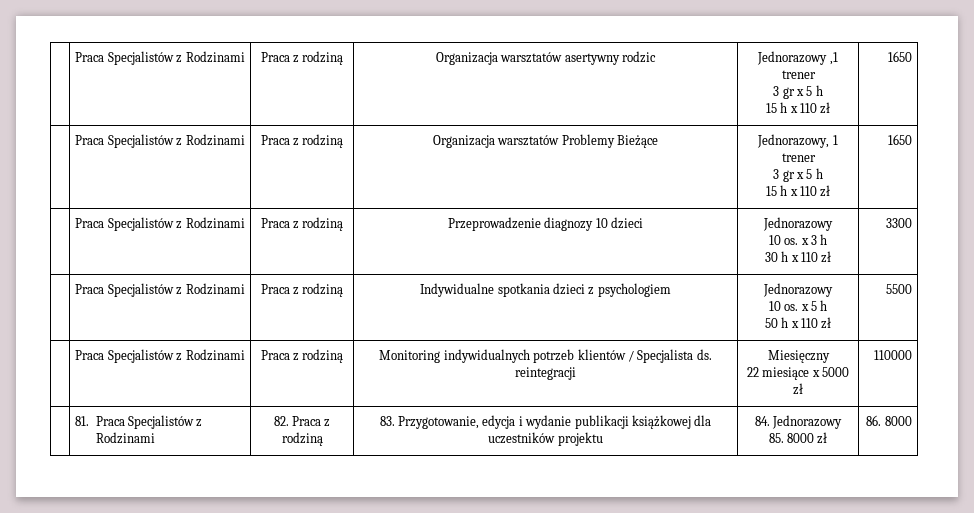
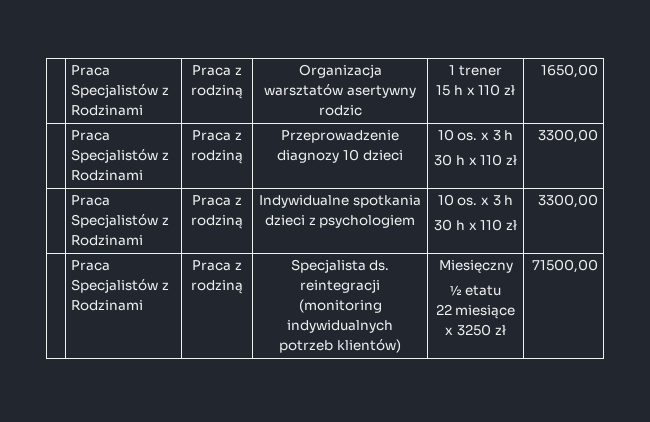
- | Praca Specjalistów z Rodzinami | Praca z rodziną | Organizacja warsztatów asertywny rodzic | Jednorazowy ,1 trener
- 3 gr x 5 h
- 15 h x 110 zł | 1650
- | Praca Specjalistów z Rodzinami | Praca z rodziną | Organizacja warsztatów Problemy Bieżące | Jednorazowy, 1 trener
- 3 gr x 5 h
- 15 h x 110 zł | 1650
+ | Praca Specjalistów z Rodzinami | Praca z rodziną | Organizacja warsztatów asertywny rodzic | 1 trener
+ 15 h x 110 zł | 1650,00
- | Praca Specjalistów z Rodzinami | Praca z rodziną | Przeprowadzenie diagnozy 10 dzieci | Jednorazowy
- 10 os. x 3 h
- 30 h x 110 zł | 3300
+ | Praca Specjalistów z Rodzinami | Praca z rodziną | Przeprowadzenie diagnozy 10 dzieci | 10 os. x 3 h
+ 30 h x 110 zł | 3300,00
- | Praca Specjalistów z Rodzinami | Praca z rodziną | Indywidualne spotkania dzieci z psychologiem | Jednorazowy
- 10 os. x 5 h
- 50 h x 110 zł | 5500
- | Praca Specjalistów z Rodzinami | Praca z rodziną | Monitoring indywidualnych potrzeb klientów / Specjalista ds. reintegracji | Miesięczny
- 22 miesiące x 5000 zł | 110000
- | 81. Praca Specjalistów z Rodzinami | 82. Praca z rodziną | 83. Przygotowanie, edycja i wydanie publikacji książkowej dla uczestników projektu | 84. Jednorazowy
- 85. 8000 zł | 86. 8000
+ | Praca Specjalistów z Rodzinami | Praca z rodziną | Indywidualne spotkania dzieci z psychologiem | 10 os. x 3 h
+ 30 h x 110 zł | 3300,00
+ | Praca Specjalistów z Rodzinami | Praca z rodziną | Specjalista ds. reintegracji (monitoring indywidualnych potrzeb klientów) | Miesięczny
+ ½ etatu
+ 22 miesiące x 3250 zł | 71500,00

